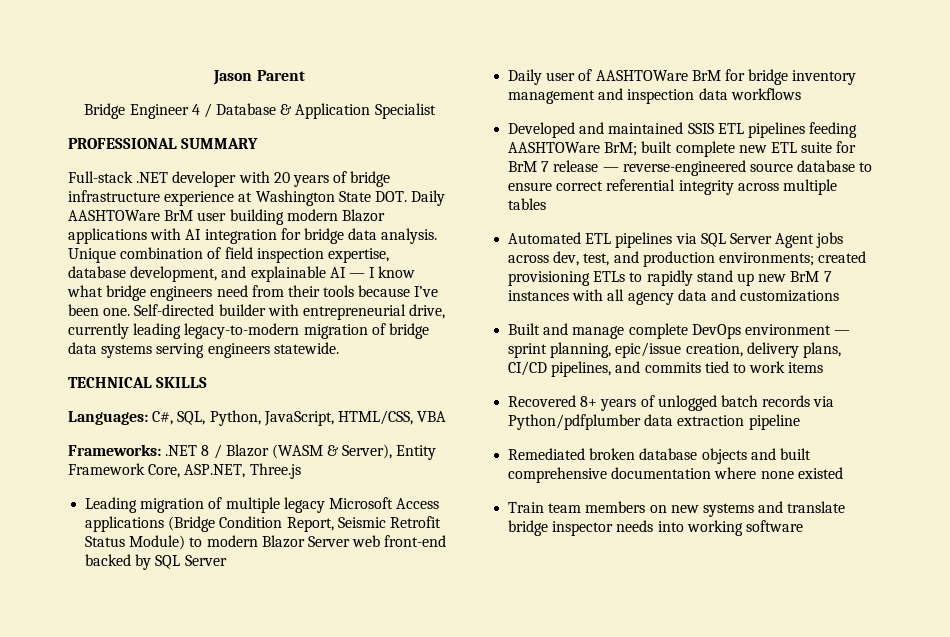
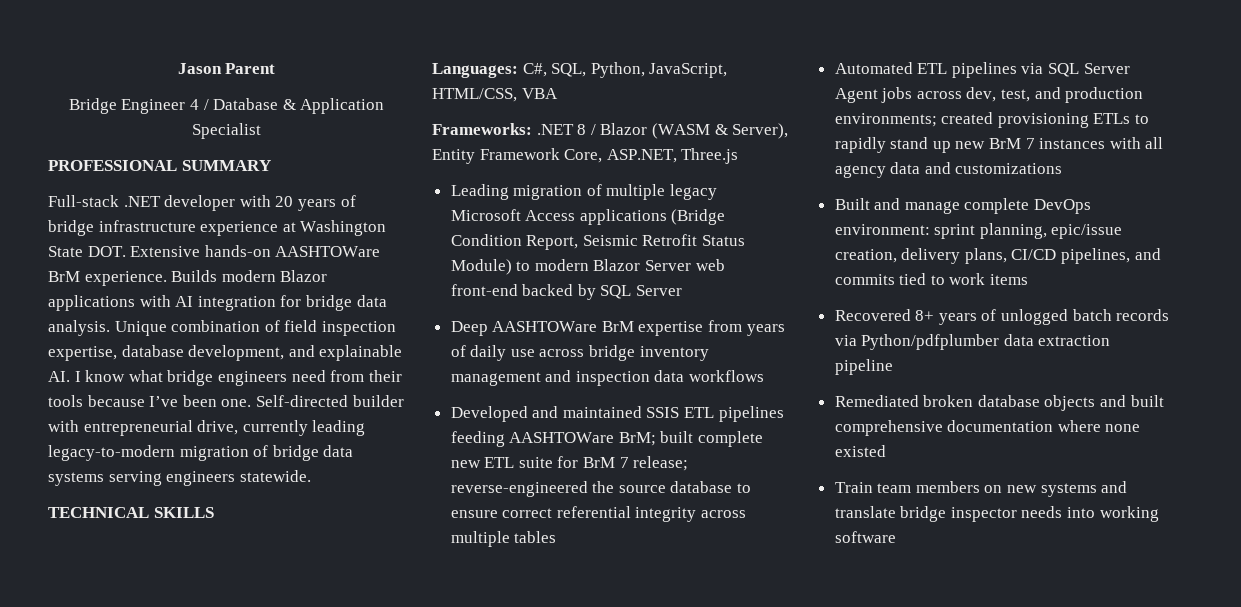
- Full-stack .NET developer with 20 years of bridge infrastructure experience at Washington State DOT. Daily AASHTOWare BrM user building modern Blazor applications with AI integration for bridge data analysis.
+ Full-stack .NET developer with 20 years of bridge infrastructure experience at Washington State DOT. Extensive hands-on AASHTOWare BrM experience. Builds modern Blazor applications with AI integration for bridge data analysis.
- Unique combination of field inspection expertise, database development, and explainable AI — I know what bridge engineers need from their tools because I’ve been one.
+ Unique combination of field inspection expertise, database development, and explainable AI. I know what bridge engineers need from their tools because I’ve been one.
- Daily user of AASHTOWare BrM for bridge inventory management and inspection data workflows
+ Deep AASHTOWare BrM expertise from years of daily use across bridge inventory management and inspection data workflows
- Developed and maintained SSIS ETL pipelines feeding AASHTOWare BrM; built complete new ETL suite for BrM 7 release — reverse-engineered source database to ensure correct referential integrity across multiple tables
+ Developed and maintained SSIS ETL pipelines feeding AASHTOWare BrM; built complete new ETL suite for BrM 7 release; reverse-engineered the source database to ensure correct referential integrity across multiple tables
- Built and manage complete DevOps environment — sprint planning, epic/issue creation, delivery plans, CI/CD pipelines, and commits tied to work items
+ Built and manage complete DevOps environment: sprint planning, epic/issue creation, delivery plans, CI/CD pipelines, and commits tied to work items

